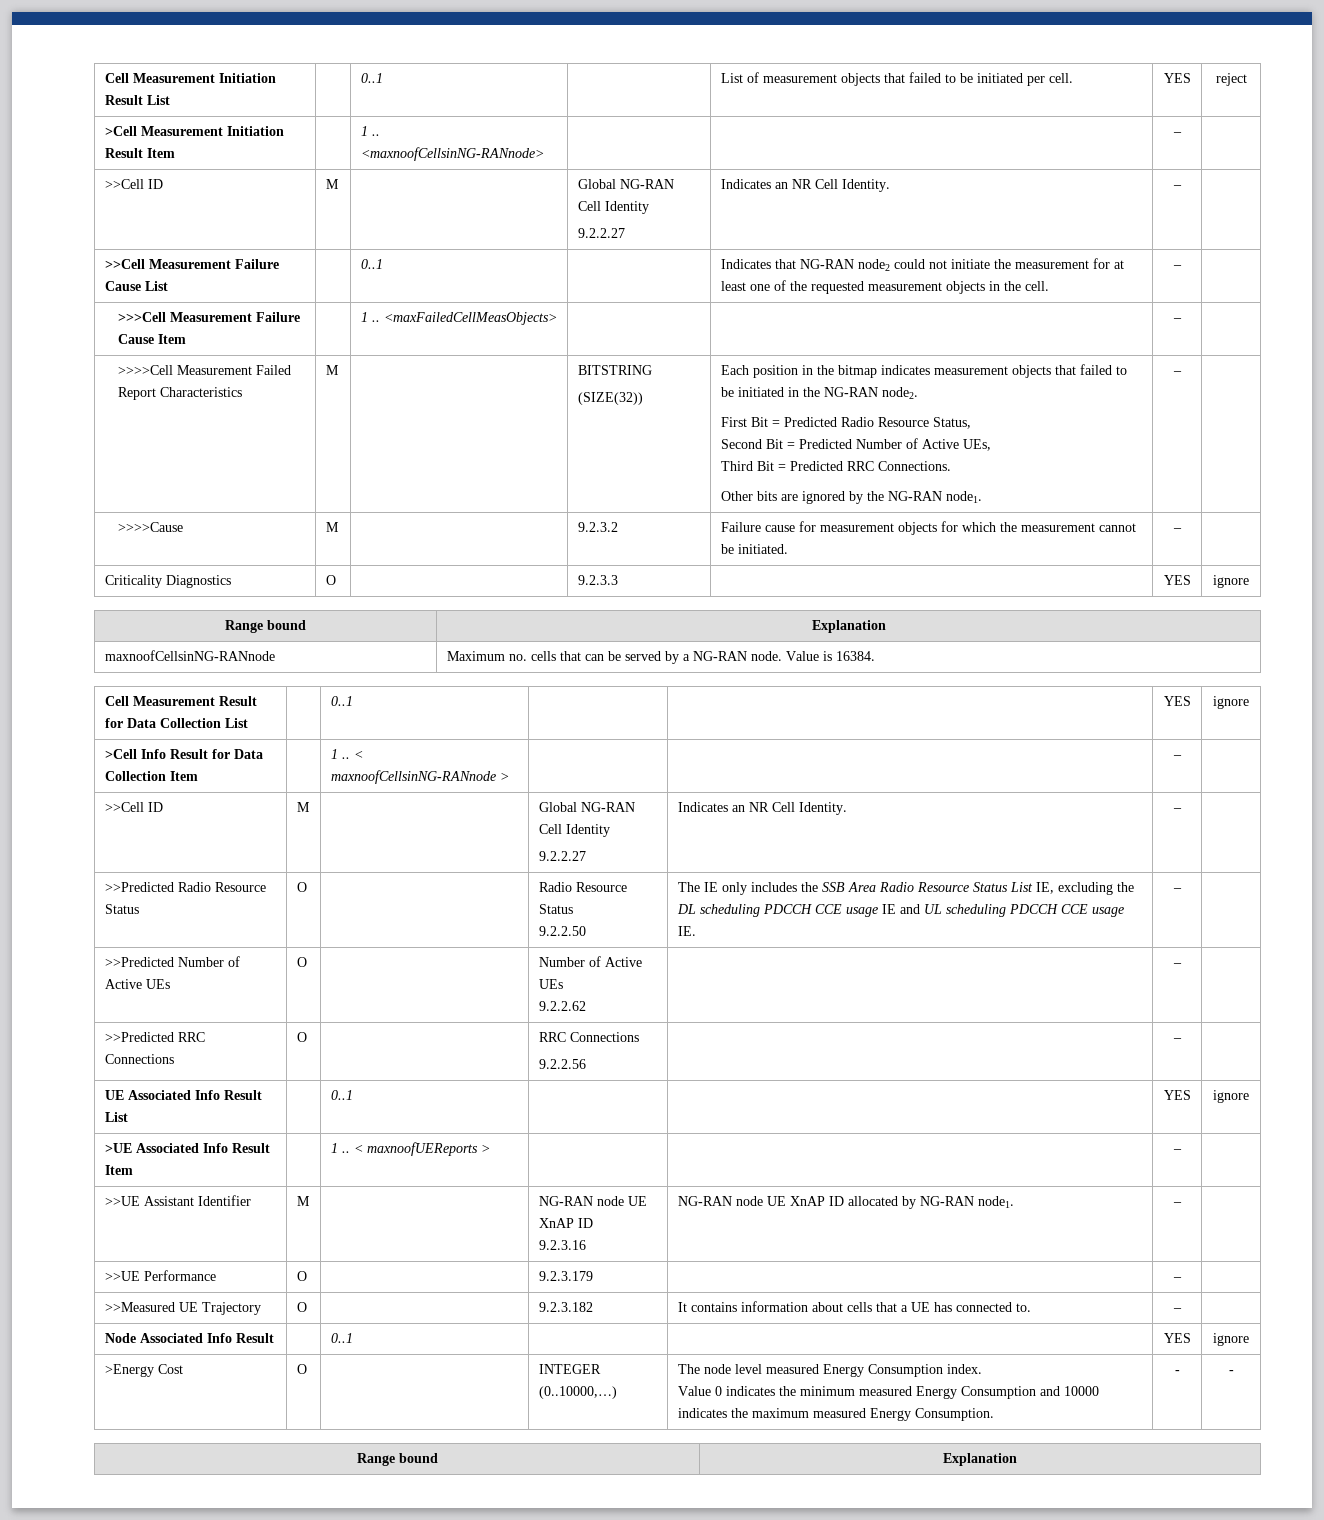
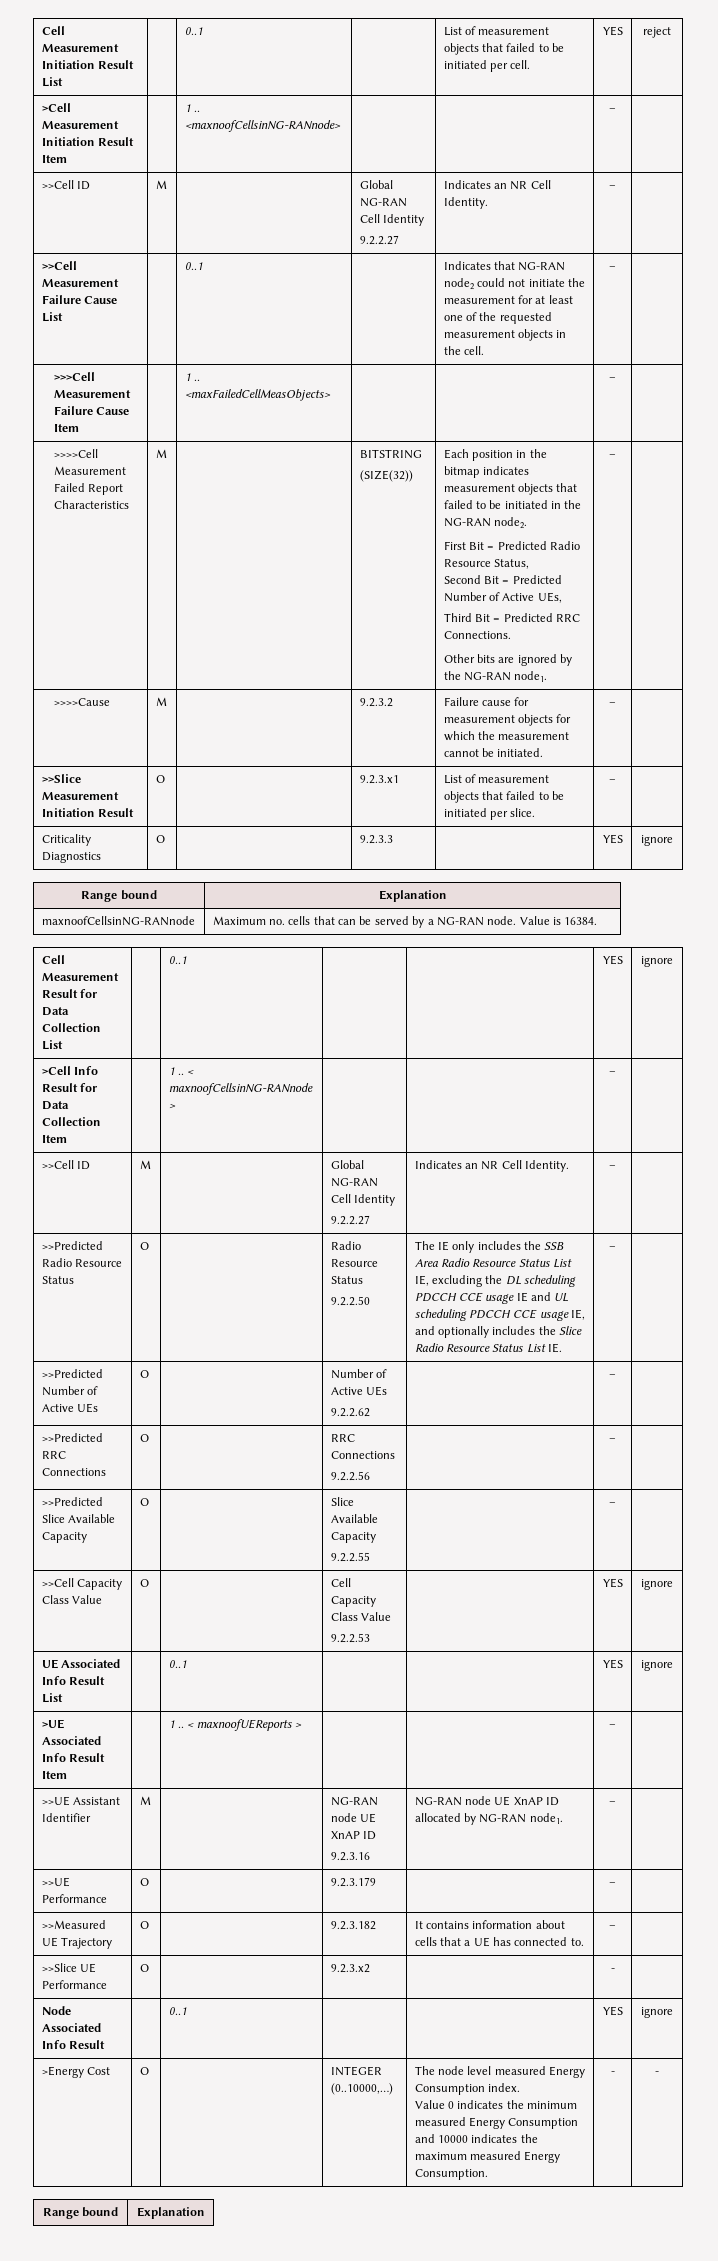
+ >>Slice Measurement Initiation Result | O | | 9.2.3.x1 | List of measurement objects that failed to be initiated per slice. | – |
- The IE only includes the SSB Area Radio Resource Status List IE, excluding the DL scheduling PDCCH CCE usage IE and UL scheduling PDCCH CCE usage IE.
+ The IE only includes the SSB Area Radio Resource Status List IE, excluding the DL scheduling PDCCH CCE usage IE and UL scheduling PDCCH CCE usage IE, and optionally includes the Slice Radio Resource Status List IE.
+ >>Predicted Slice Available Capacity | O | | Slice Available Capacity
+ 9.2.2.55 | | – |
+ >>Cell Capacity Class Value | O | | Cell Capacity Class Value
+ 9.2.2.53 | | YES | ignore
+ >>Slice UE Performance | O | | 9.2.3.x2 | | - |

